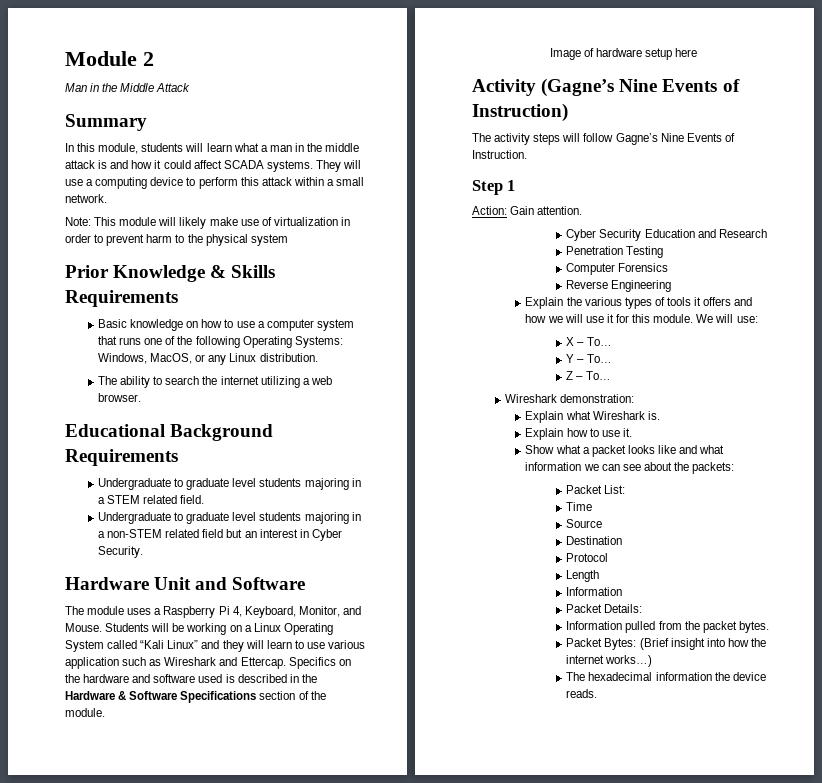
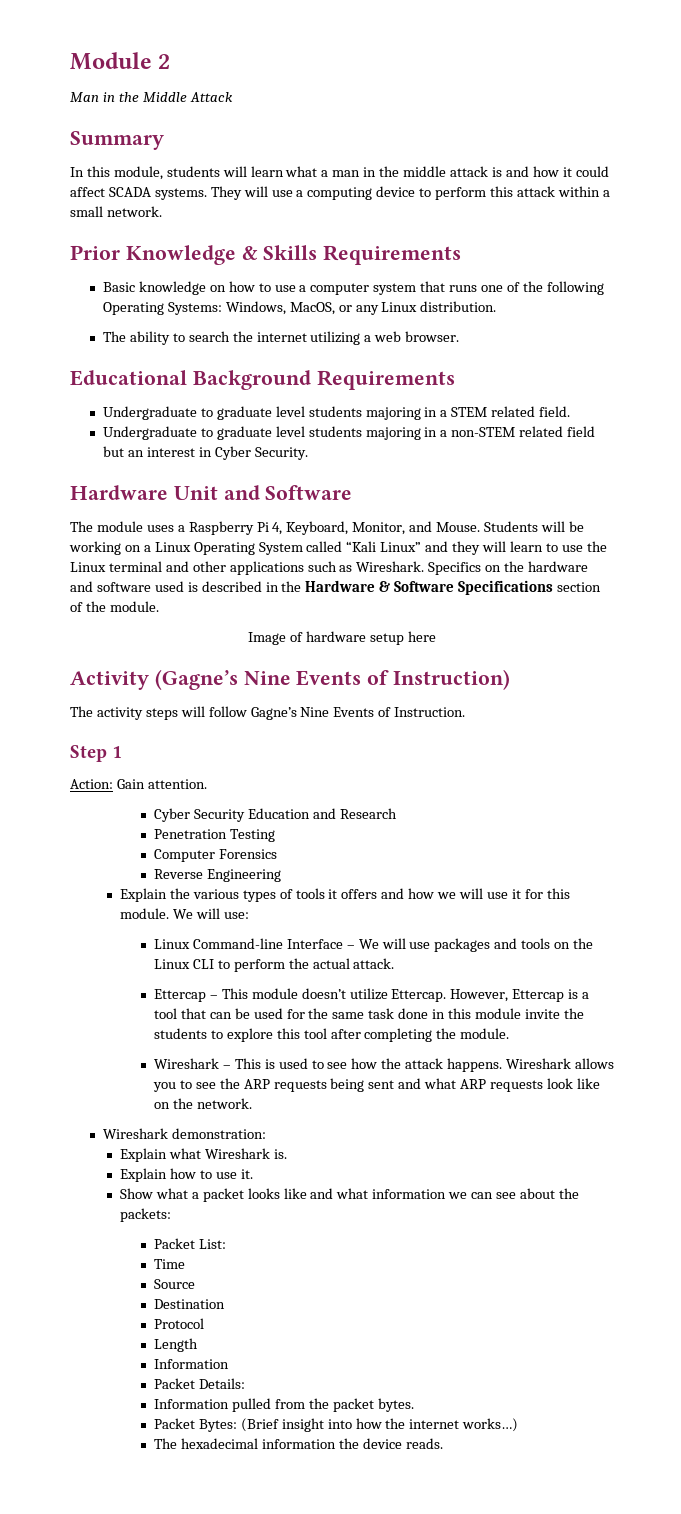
- Note: This module will likely make use of virtualization in order to prevent harm to the physical system
- Students will be working on a Linux Operating System called “Kali Linux” and they will learn to use various application such as Wireshark and Ettercap.
+ Students will be working on a Linux Operating System called “Kali Linux” and they will learn to use the Linux terminal and other applications such as Wireshark.
- X – To…
- Y – To…
- Z – To…
+ Linux Command-line Interface – We will use packages and tools on the Linux CLI to perform the actual attack.
+ Ettercap – This module doesn’t utilize Ettercap. However, Ettercap is a tool that can be used for the same task done in this module invite the students to explore this tool after completing the module.
+ Wireshark – This is used to see how the attack happens. Wireshark allows you to see the ARP requests being sent and what ARP requests look like on the network.

